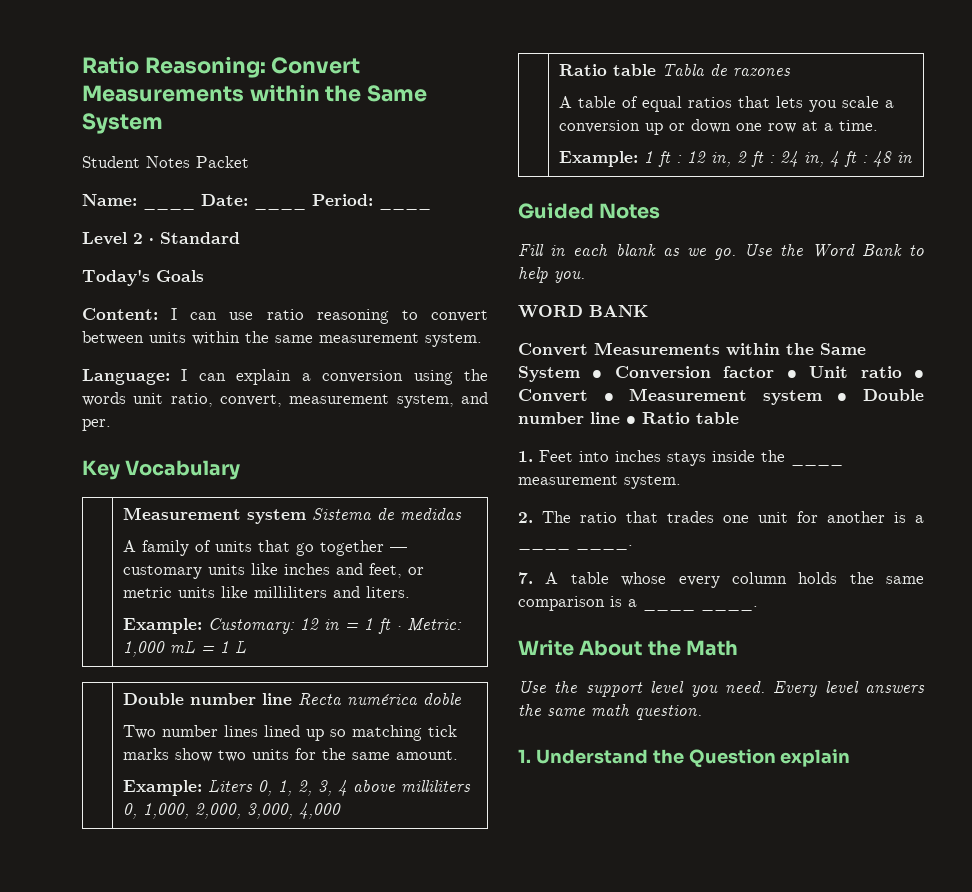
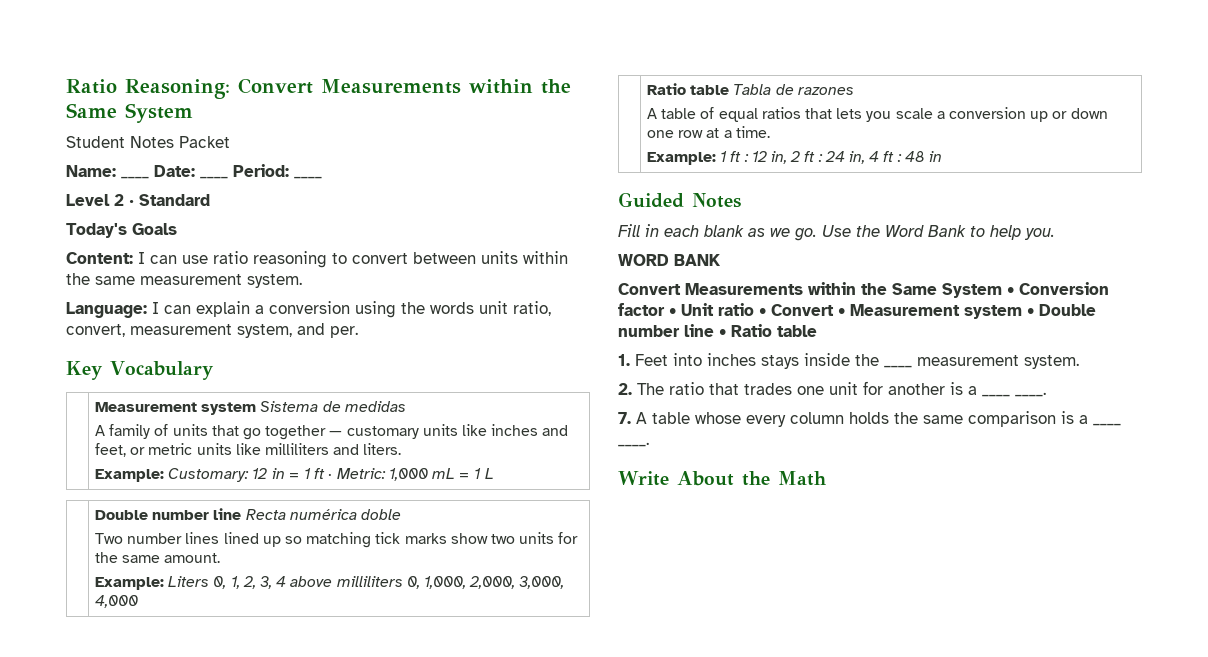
- Use the support level you need. Every level answers the same math question.
- 1. Understand the Question explain

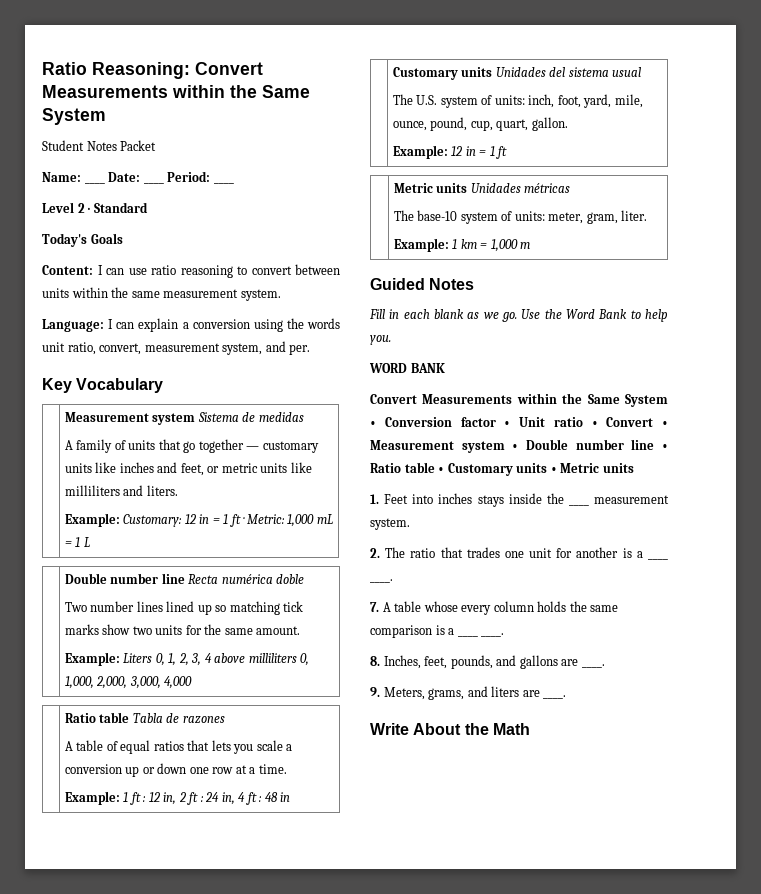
+ | Customary units Unidades del sistema usual
+ The U.S. system of units: inch, foot, yard, mile, ounce, pound, cup, quart, gallon.
+ Example: 12 in = 1 ft
+ | Metric units Unidades métricas
+ The base-10 system of units: meter, gram, liter.
+ Example: 1 km = 1,000 m
- Convert Measurements within the Same System • Conversion factor • Unit ratio • Convert • Measurement system • Double number line • Ratio table
+ Convert Measurements within the Same System • Conversion factor • Unit ratio • Convert • Measurement system • Double number line • Ratio table • Customary units • Metric units
+ 8. Inches, feet, pounds, and gallons are ____.
+ 9. Meters, grams, and liters are ____.

